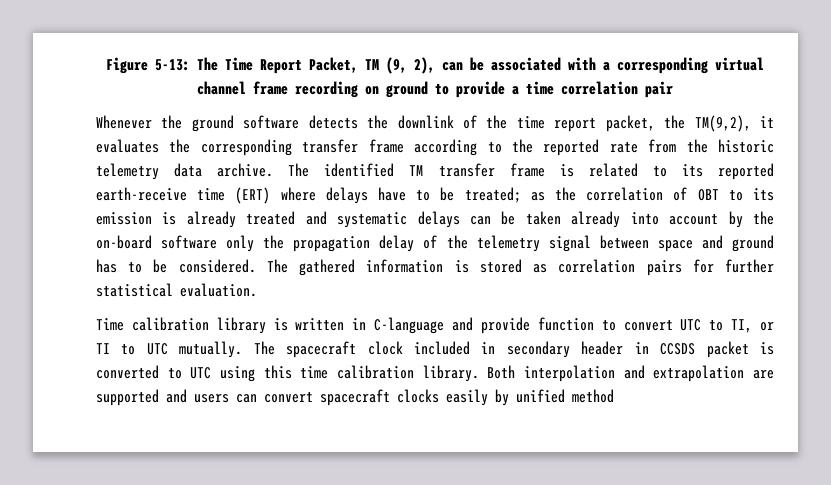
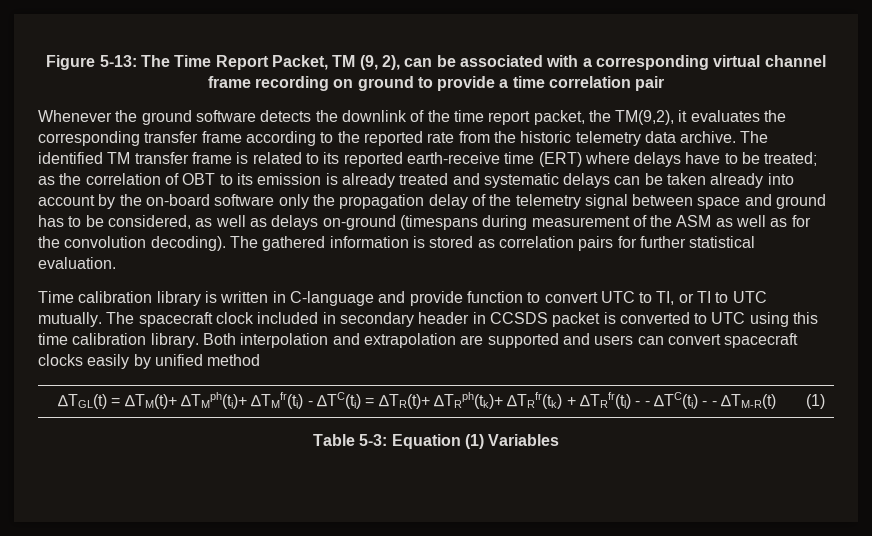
- The identified TM transfer frame is related to its reported earth-receive time (ERT) where delays have to be treated; as the correlation of OBT to its emission is already treated and systematic delays can be taken already into account by the on-board software only the propagation delay of the telemetry signal between space and ground has to be considered.
+ The identified TM transfer frame is related to its reported earth-receive time (ERT) where delays have to be treated; as the correlation of OBT to its emission is already treated and systematic delays can be taken already into account by the on-board software only the propagation delay of the telemetry signal between space and ground has to be considered, as well as delays on-ground (timespans during measurement of the ASM as well as for the convolution decoding).
+ ∆TGL(t) = ∆TM(t)+ ∆TMph(ti)+ ∆TMfr(ti) - ∆TC(ti) = ∆TR(t)+ ∆TRph(tk)+ ∆TRfr(tk) + ∆TRfr(tl) - - ∆TC(ti) - - ∆TM-R(t) | (1)
+ Table 5-3: Equation (1) Variables

